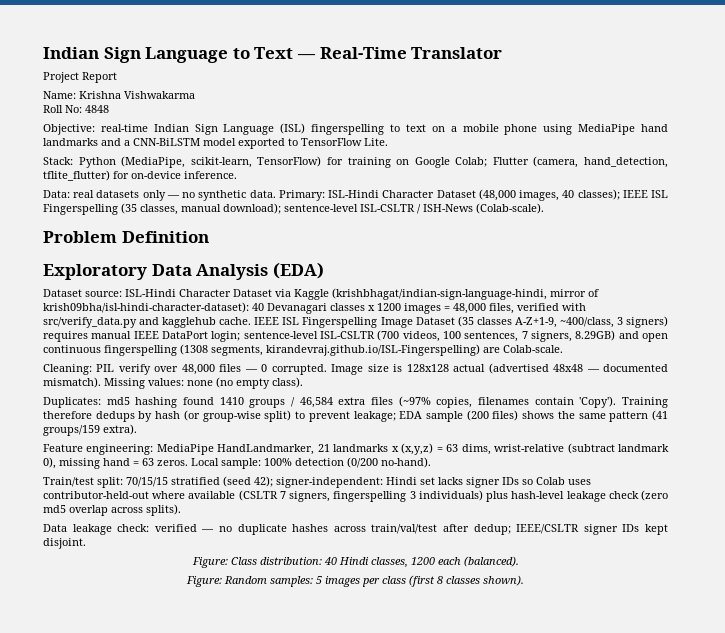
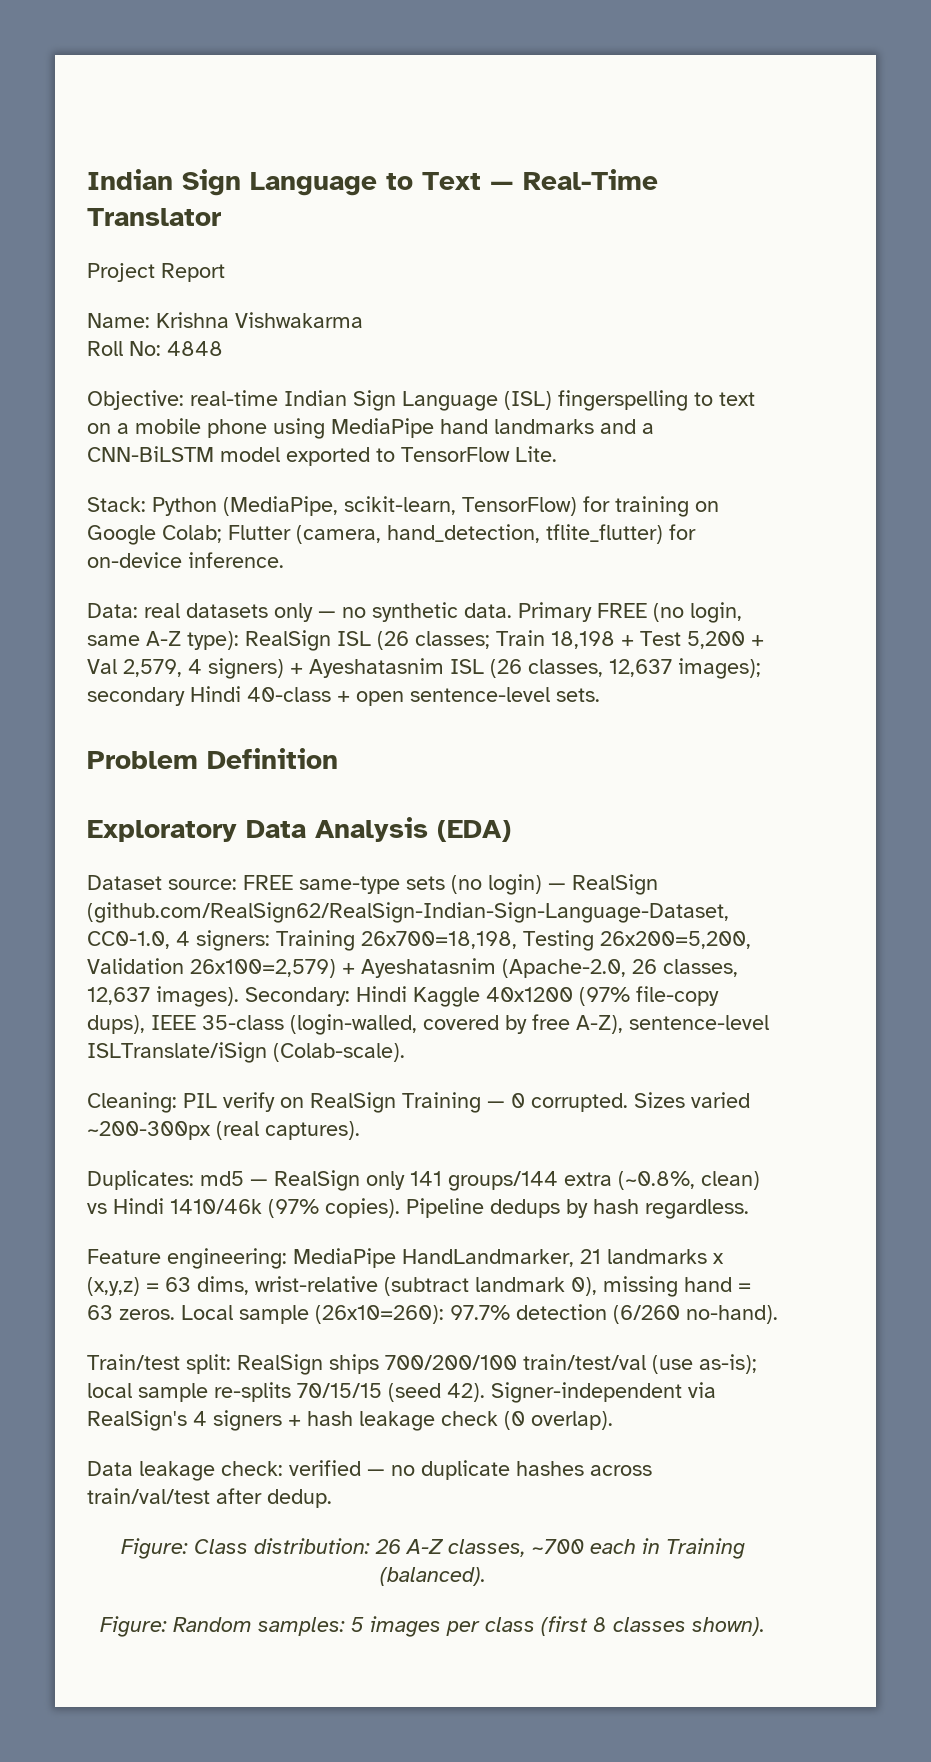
- Primary: ISL-Hindi Character Dataset (48,000 images, 40 classes); IEEE ISL Fingerspelling (35 classes, manual download); sentence-level ISL-CSLTR / ISH-News (Colab-scale).
+ Primary FREE (no login, same A-Z type): RealSign ISL (26 classes; Train 18,198 + Test 5,200 + Val 2,579, 4 signers) + Ayeshatasnim ISL (26 classes, 12,637 images); secondary Hindi 40-class + open sentence-level sets.
- Dataset source: ISL-Hindi Character Dataset via Kaggle (krishbhagat/indian-sign-language-hindi, mirror of krish09bha/isl-hindi-character-dataset): 40 Devanagari classes x 1200 images = 48,000 files, verified with src/verify_data.py and kagglehub cache. IEEE ISL Fingerspelling Image Dataset (35 classes A-Z+1-9, ~400/class, 3 signers) requires manual IEEE DataPort login; sentence-level ISL-CSLTR (700 videos, 100 sentences, 7 signers, 8.29GB) and open continuous fingerspelling (1308 segments, kirandevraj.github.io/ISL-Fingerspelling) are Colab-scale.
- Cleaning: PIL verify over 48,000 files — 0 corrupted. Image size is 128x128 actual (advertised 48x48 — documented mismatch). Missing values: none (no empty class).
- Duplicates: md5 hashing found 1410 groups / 46,584 extra files (~97% copies, filenames contain 'Copy'). Training therefore dedups by hash (or group-wise split) to prevent leakage; EDA sample (200 files) shows the same pattern (41 groups/159 extra).
+ Dataset source: FREE same-type sets (no login) — RealSign (github.com/RealSign62/RealSign-Indian-Sign-Language-Dataset, CC0-1.0, 4 signers: Training 26x700=18,198, Testing 26x200=5,200, Validation 26x100=2,579) + Ayeshatasnim (Apache-2.0, 26 classes, 12,637 images). Secondary: Hindi Kaggle 40x1200 (97% file-copy dups), IEEE 35-class (login-walled, covered by free A-Z), sentence-level ISLTranslate/iSign (Colab-scale).
+ Cleaning: PIL verify on RealSign Training — 0 corrupted. Sizes varied ~200-300px (real captures).
+ Duplicates: md5 — RealSign only 141 groups/144 extra (~0.8%, clean) vs Hindi 1410/46k (97% copies). Pipeline dedups by hash regardless.
- Local sample: 100% detection (0/200 no-hand).
- Train/test split: 70/15/15 stratified (seed 42); signer-independent: Hindi set lacks signer IDs so Colab uses contributor-held-out where available (CSLTR 7 signers, fingerspelling 3 individuals) plus hash-level leakage check (zero md5 overlap across splits).
+ Local sample (26x10=260): 97.7% detection (6/260 no-hand).
+ Train/test split: RealSign ships 700/200/100 train/test/val (use as-is); local sample re-splits 70/15/15 (seed 42). Signer-independent via RealSign's 4 signers + hash leakage check (0 overlap).
- Data leakage check: verified — no duplicate hashes across train/val/test after dedup; IEEE/CSLTR signer IDs kept disjoint.
- Figure: Class distribution: 40 Hindi classes, 1200 each (balanced).
+ Data leakage check: verified — no duplicate hashes across train/val/test after dedup.
+ Figure: Class distribution: 26 A-Z classes, ~700 each in Training (balanced).

